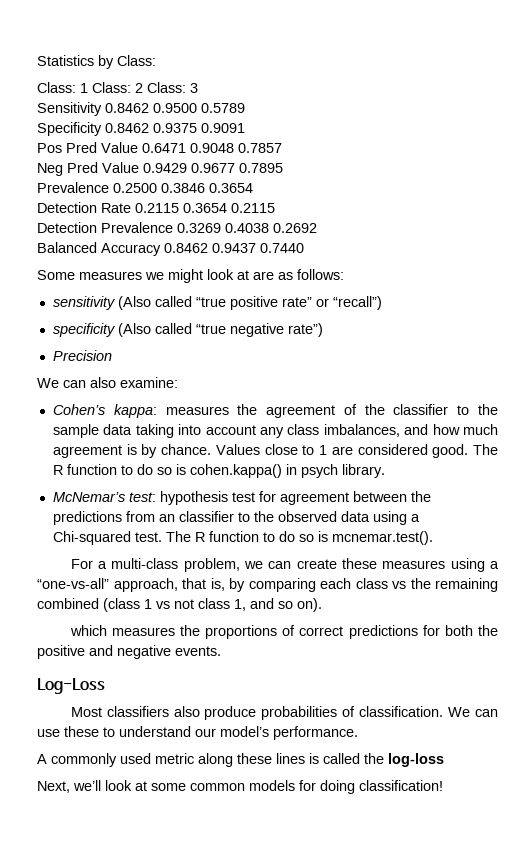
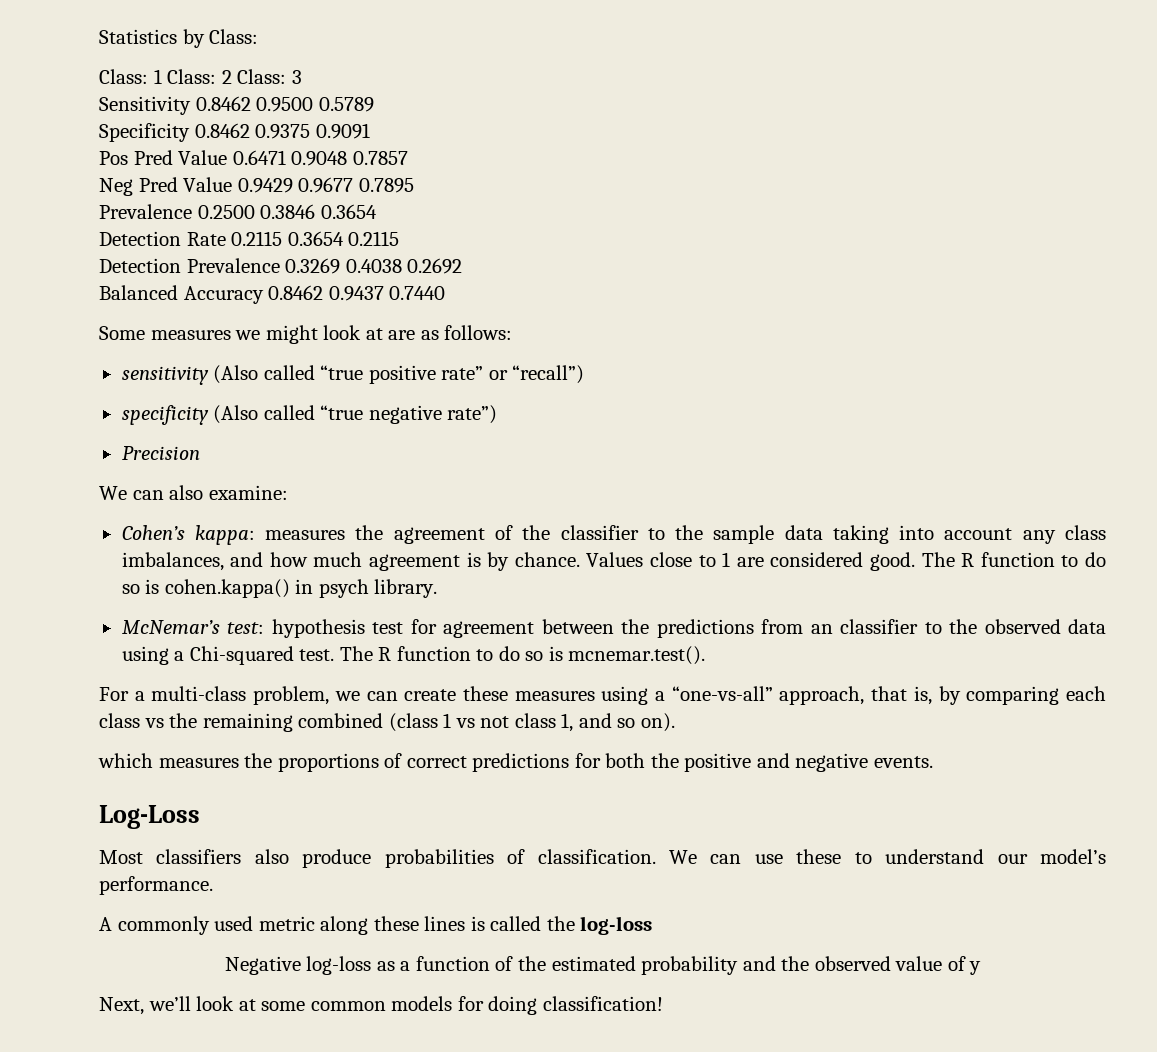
+ Negative log-loss as a function of the estimated probability and the observed value of y

